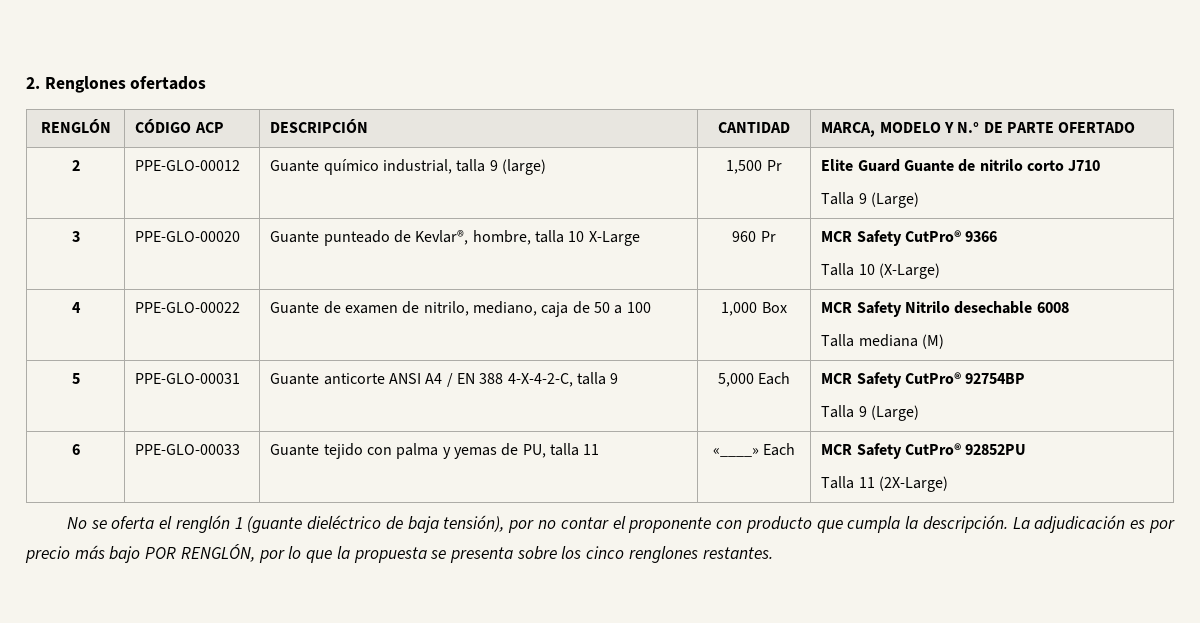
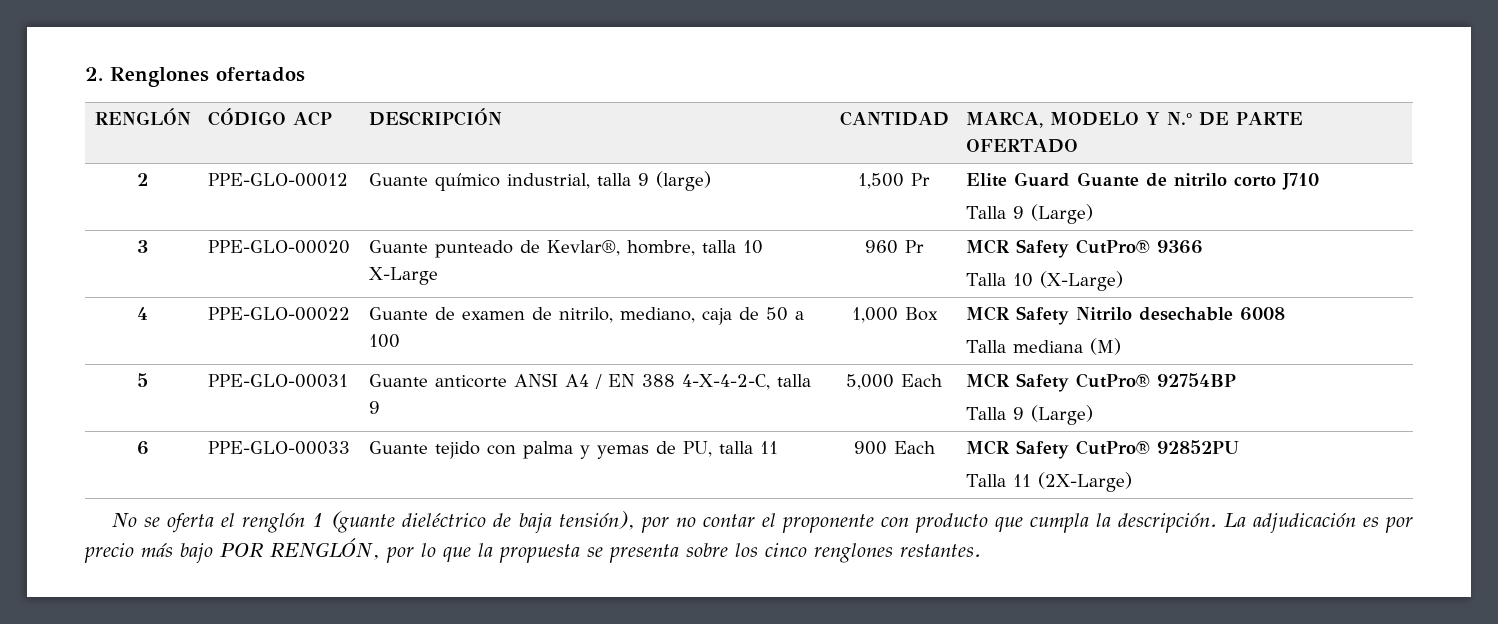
- 6 | PPE-GLO-00033 | Guante tejido con palma y yemas de PU, talla 11 | «____» Each | MCR Safety CutPro® 92852PU
+ 6 | PPE-GLO-00033 | Guante tejido con palma y yemas de PU, talla 11 | 900 Each | MCR Safety CutPro® 92852PU

